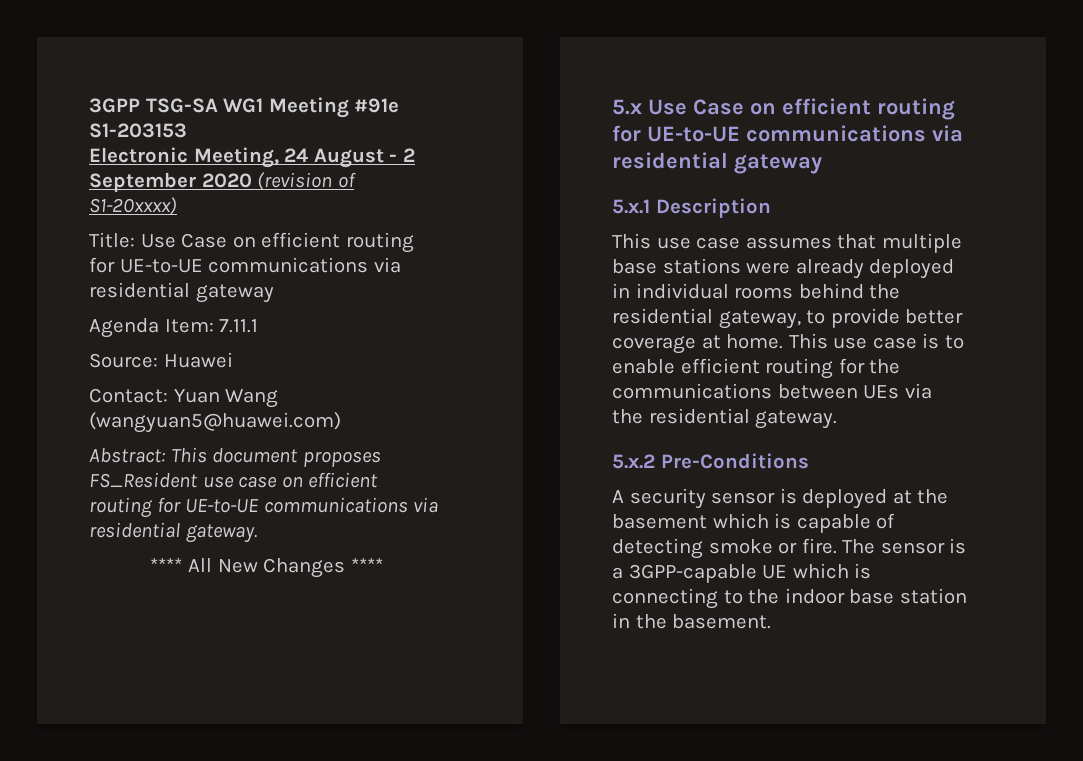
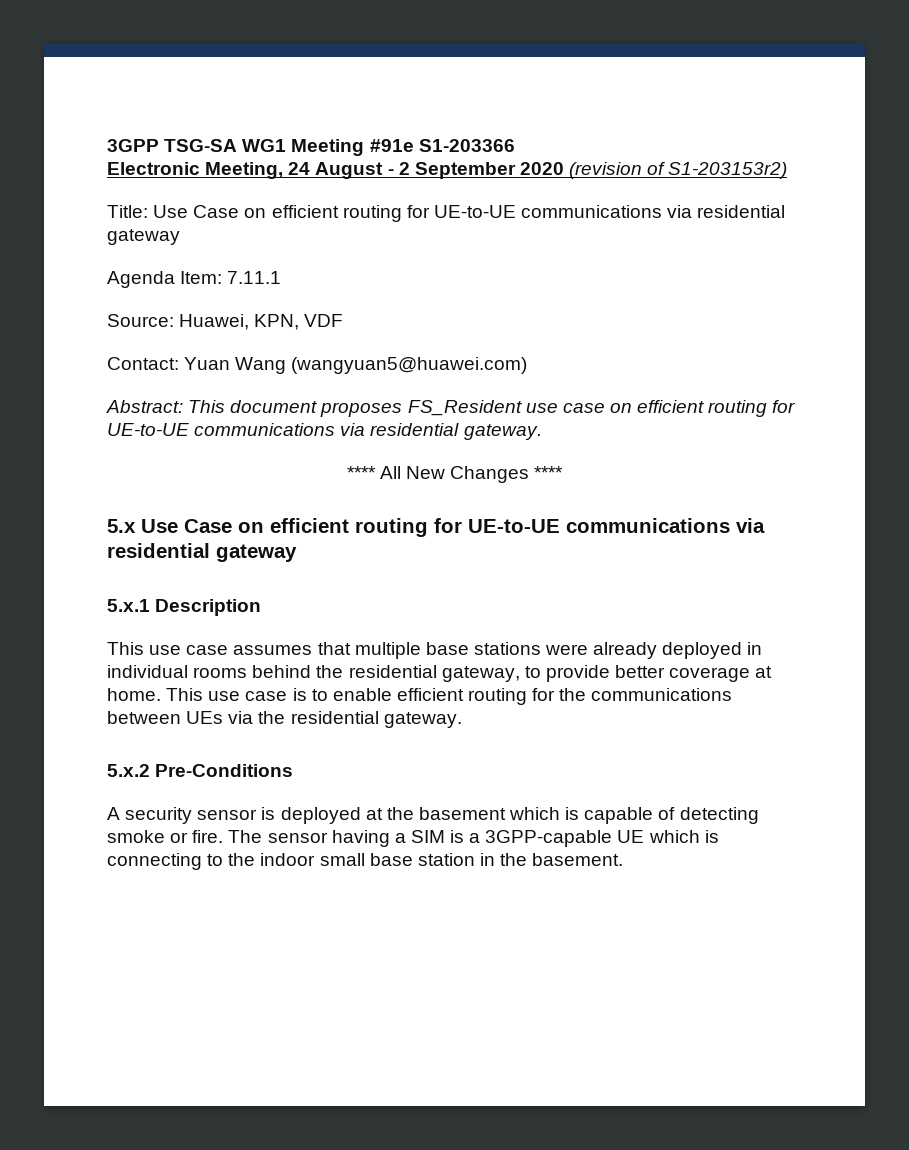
- 3GPP TSG-SA WG1 Meeting #91e S1-203153
+ 3GPP TSG-SA WG1 Meeting #91e S1-203366
- Electronic Meeting, 24 August - 2 September 2020 (revision of S1-20xxxx)
+ Electronic Meeting, 24 August - 2 September 2020 (revision of S1-203153r2)
- Source: Huawei
+ Source: Huawei, KPN, VDF
- The sensor is a 3GPP-capable UE which is connecting to the indoor base station in the basement.
+ The sensor having a SIM is a 3GPP-capable UE which is connecting to the indoor small base station in the basement.

